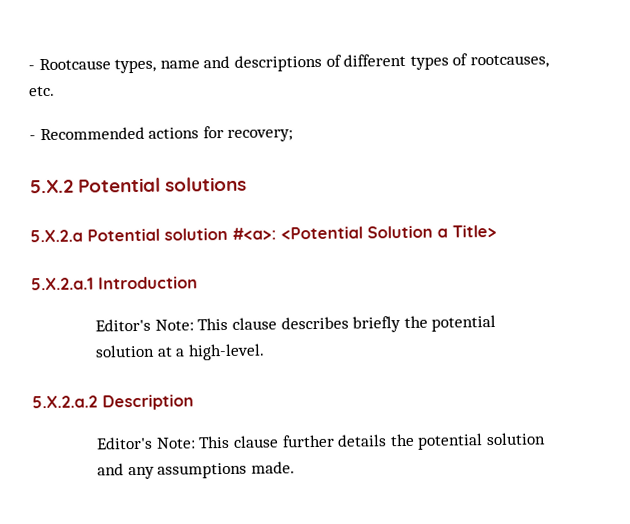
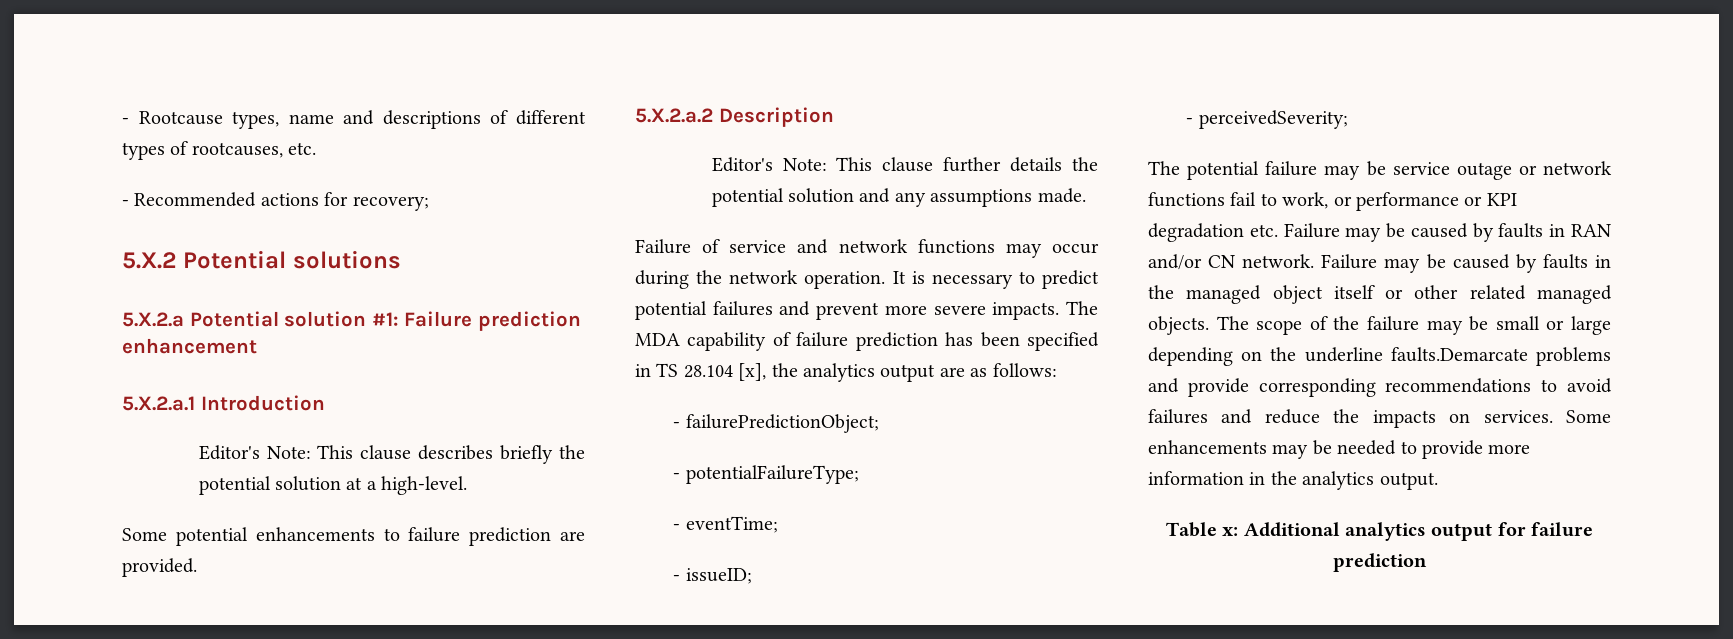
- 5.X.2.a Potential solution #<a>: <Potential Solution a Title>
+ 5.X.2.a Potential solution #1: Failure prediction enhancement
+ Some potential enhancements to failure prediction are provided.
+ Failure of service and network functions may occur during the network operation. It is necessary to predict potential failures and prevent more severe impacts. The MDA capability of failure prediction has been specified in TS 28.104 [x], the analytics output are as follows:
+ - failurePredictionObject;
+ - potentialFailureType;
+ - eventTime;
+ - issueID;
+ - perceivedSeverity;
+ The potential failure may be service outage or network functions fail to work, or performance or KPI degradation etc. Failure may be caused by faults in RAN and/or CN network. Failure may be caused by faults in the managed object itself or other related managed objects. The scope of the failure may be small or large depending on the underline faults.Demarcate problems and provide corresponding recommendations to avoid failures and reduce the impacts on services. Some enhancements may be needed to provide more information in the analytics output.
+ Table x: Additional analytics output for failure prediction

